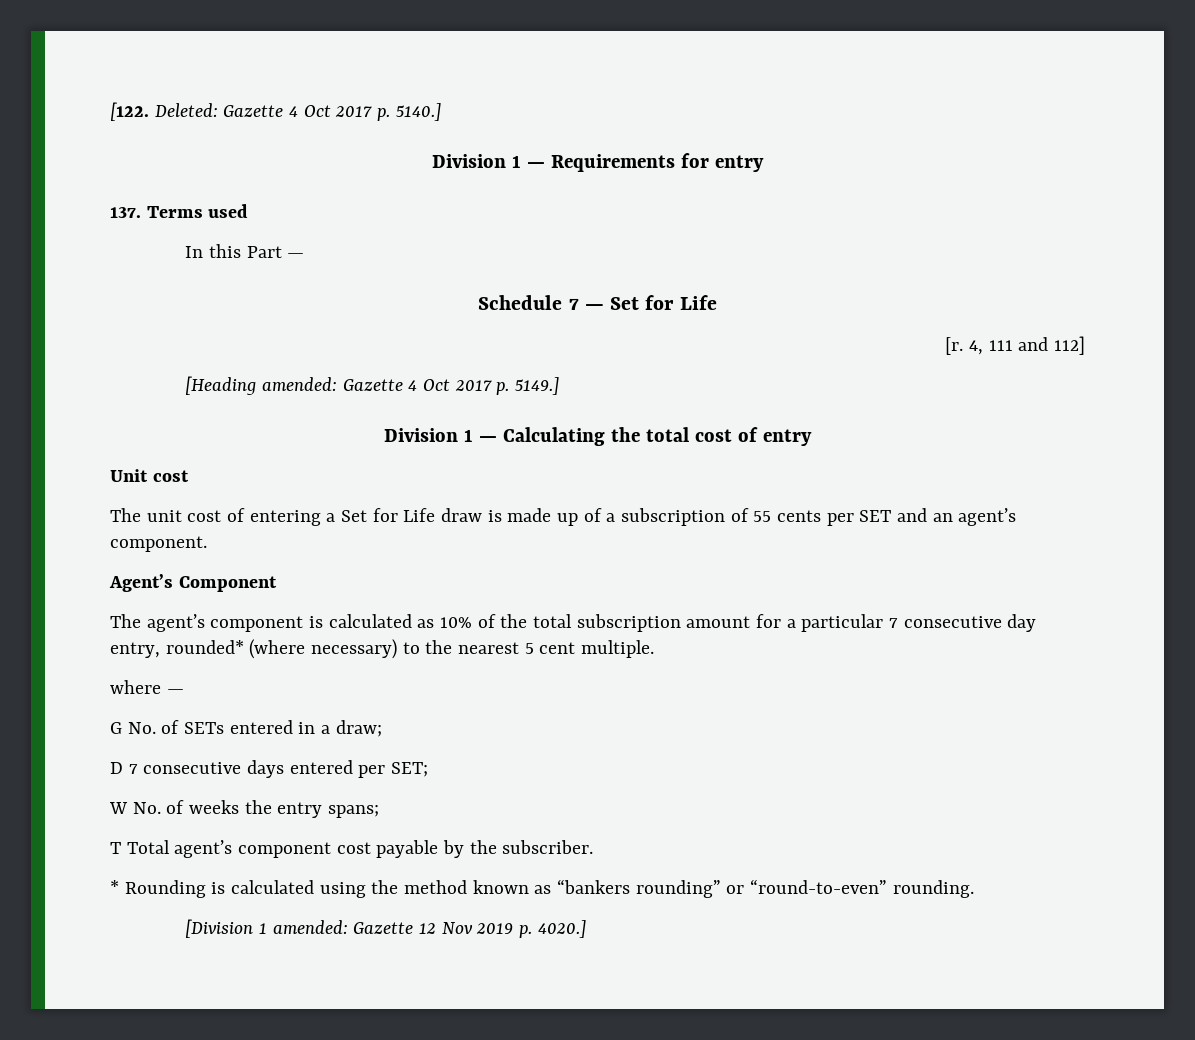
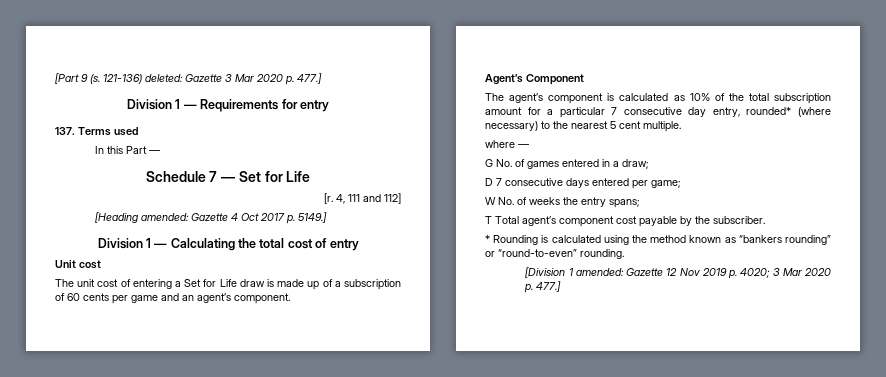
- [122. Deleted: Gazette 4 Oct 2017 p. 5140.]
+ [Part 9 (s. 121-136) deleted: Gazette 3 Mar 2020 p. 477.]
- The unit cost of entering a Set for Life draw is made up of a subscription of 55 cents per SET and an agent’s component.
+ The unit cost of entering a Set for Life draw is made up of a subscription of 60 cents per game and an agent’s component.
- G No. of SETs entered in a draw;
+ G No. of games entered in a draw;
- D 7 consecutive days entered per SET;
+ D 7 consecutive days entered per game;
- [Division 1 amended: Gazette 12 Nov 2019 p. 4020.]
+ [Division 1 amended: Gazette 12 Nov 2019 p. 4020; 3 Mar 2020 p. 477.]

